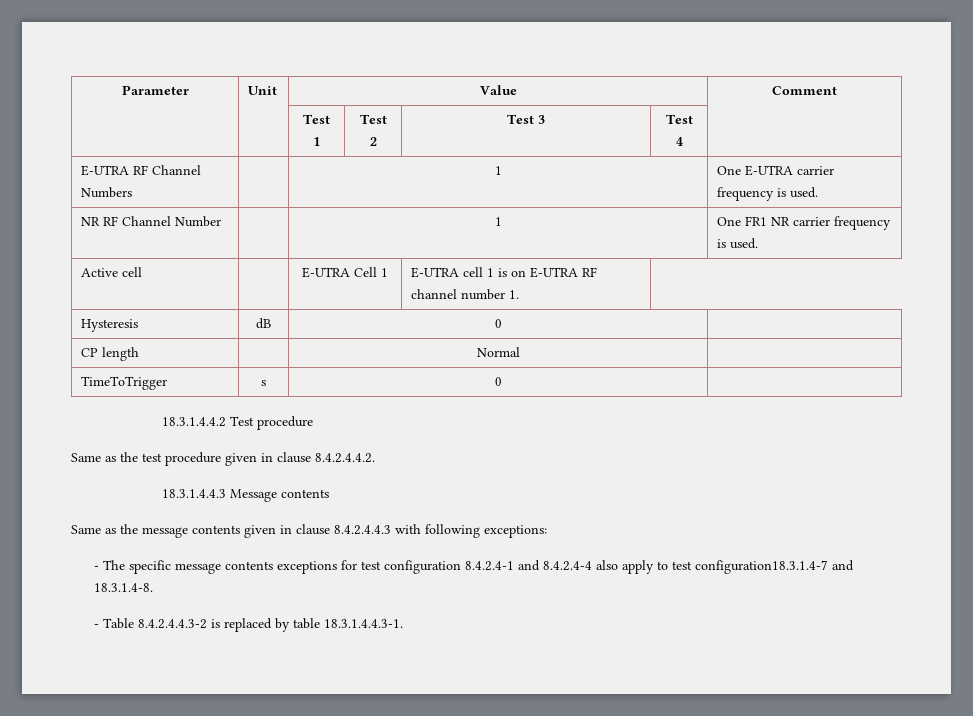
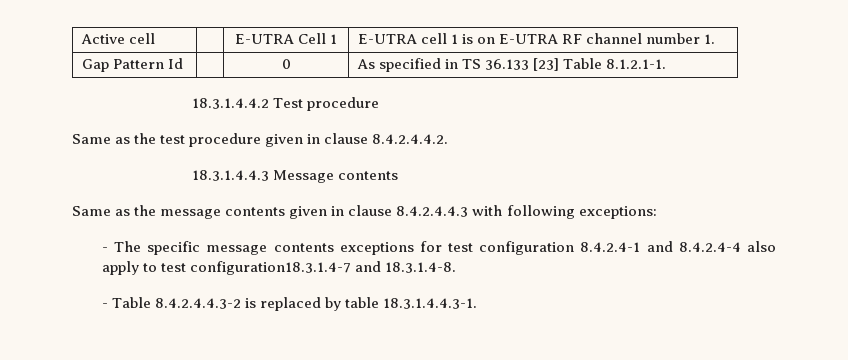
- Parameter | Unit | Value | Comment
- | | Test 1 | Test 2 | Test 3 | Test 4 |
- E-UTRA RF Channel Numbers | | 1 | One E-UTRA carrier frequency is used.
- NR RF Channel Number | | 1 | One FR1 NR carrier frequency is used.
- Hysteresis | dB | 0 |
- CP length | | Normal |
- TimeToTrigger | s | 0 |
+ Gap Pattern Id | | 0 | As specified in TS 36.133 [23] Table 8.1.2.1-1.

